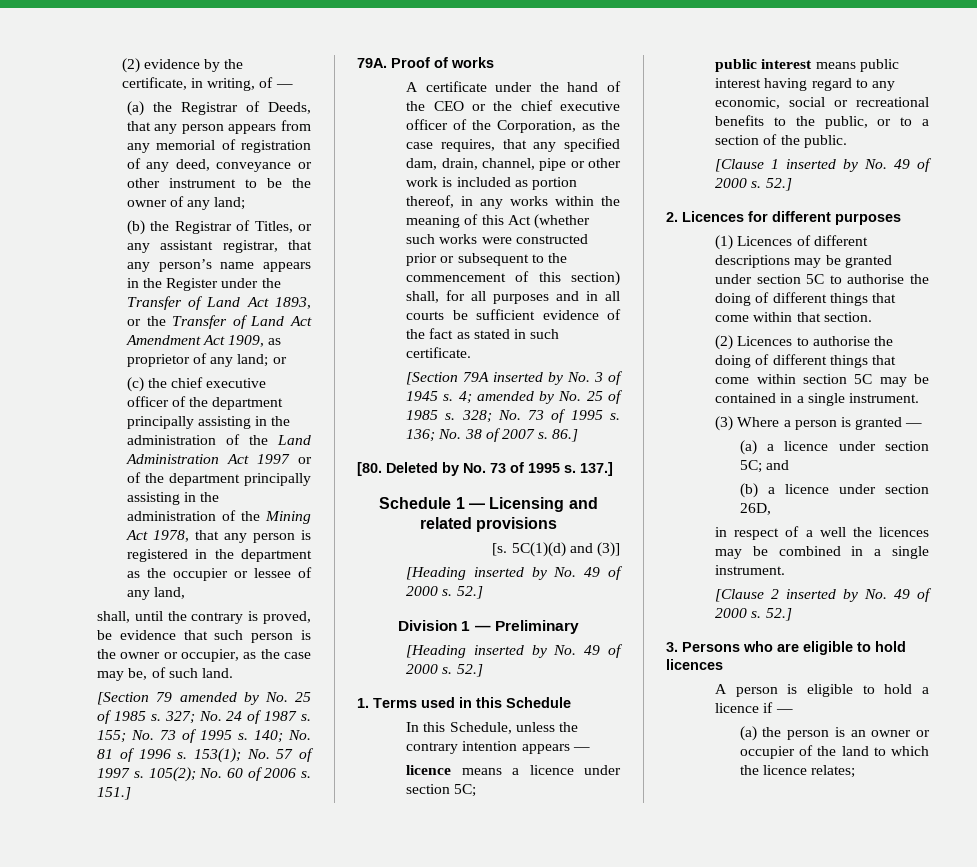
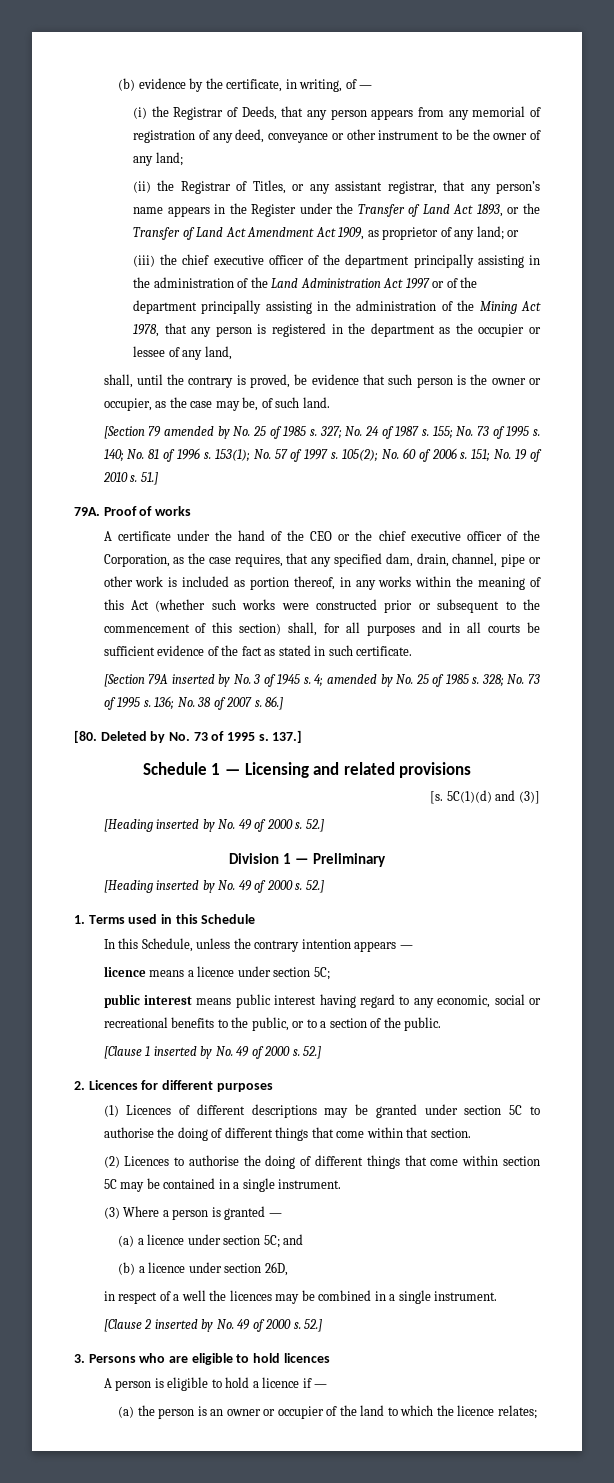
- (2) evidence by the certificate, in writing, of —
+ (b) evidence by the certificate, in writing, of —
- (a) the Registrar of Deeds, that any person appears from any memorial of registration of any deed, conveyance or other instrument to be the owner of any land;
+ (i) the Registrar of Deeds, that any person appears from any memorial of registration of any deed, conveyance or other instrument to be the owner of any land;
- (b) the Registrar of Titles, or any assistant registrar, that any person’s name appears in the Register under the Transfer of Land Act 1893, or the Transfer of Land Act Amendment Act 1909, as proprietor of any land; or
+ (ii) the Registrar of Titles, or any assistant registrar, that any person’s name appears in the Register under the Transfer of Land Act 1893, or the Transfer of Land Act Amendment Act 1909, as proprietor of any land; or
- (c) the chief executive officer of the department principally assisting in the administration of the Land Administration Act 1997 or of the department principally assisting in the administration of the Mining Act 1978, that any person is registered in the department as the occupier or lessee of any land,
+ (iii) the chief executive officer of the department principally assisting in the administration of the Land Administration Act 1997 or of the department principally assisting in the administration of the Mining Act 1978, that any person is registered in the department as the occupier or lessee of any land,
- 151.]
+ 151; No. 19 of 2010 s. 51.]

